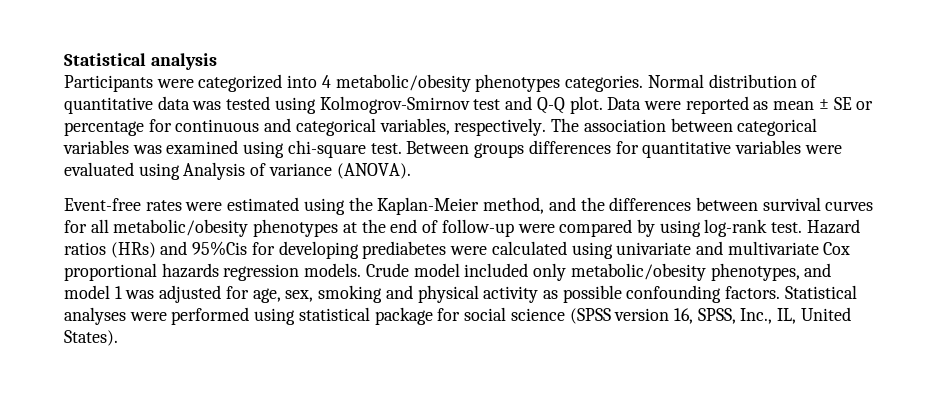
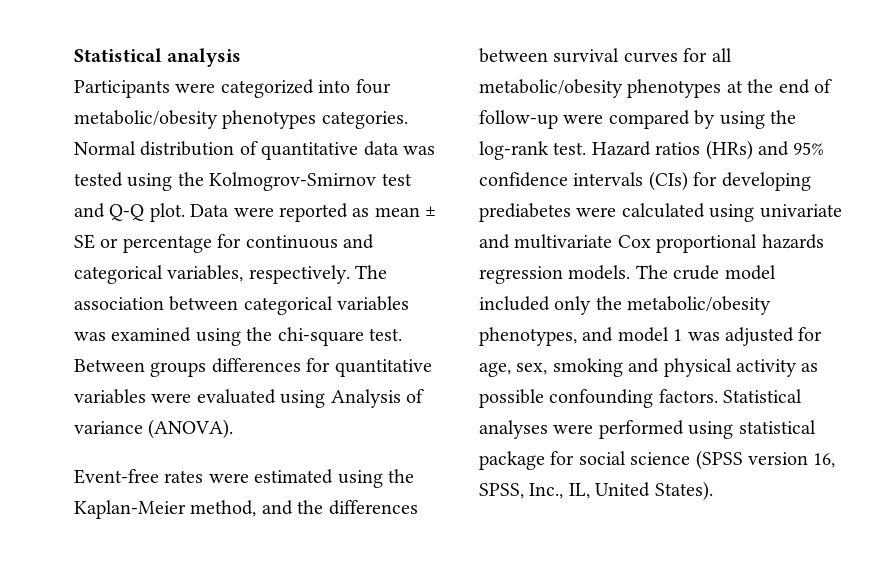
- Participants were categorized into 4 metabolic/obesity phenotypes categories.
+ Participants were categorized into four metabolic/obesity phenotypes categories.
- Normal distribution of quantitative data was tested using Kolmogrov-Smirnov test and Q-Q plot.
+ Normal distribution of quantitative data was tested using the Kolmogrov-Smirnov test and Q-Q plot.
- The association between categorical variables was examined using chi-square test.
+ The association between categorical variables was examined using the chi-square test.
- Event-free rates were estimated using the Kaplan-Meier method, and the differences between survival curves for all metabolic/obesity phenotypes at the end of follow-up were compared by using log-rank test.
+ Event-free rates were estimated using the Kaplan-Meier method, and the differences between survival curves for all metabolic/obesity phenotypes at the end of follow-up were compared by using the log-rank test.
- Hazard ratios (HRs) and 95%Cis for developing prediabetes were calculated using univariate and multivariate Cox proportional hazards regression models.
+ Hazard ratios (HRs) and 95% confidence intervals (CIs) for developing prediabetes were calculated using univariate and multivariate Cox proportional hazards regression models.
- Crude model included only metabolic/obesity phenotypes, and model 1 was adjusted for age, sex, smoking and physical activity as possible confounding factors.
+ The crude model included only the metabolic/obesity phenotypes, and model 1 was adjusted for age, sex, smoking and physical activity as possible confounding factors.

